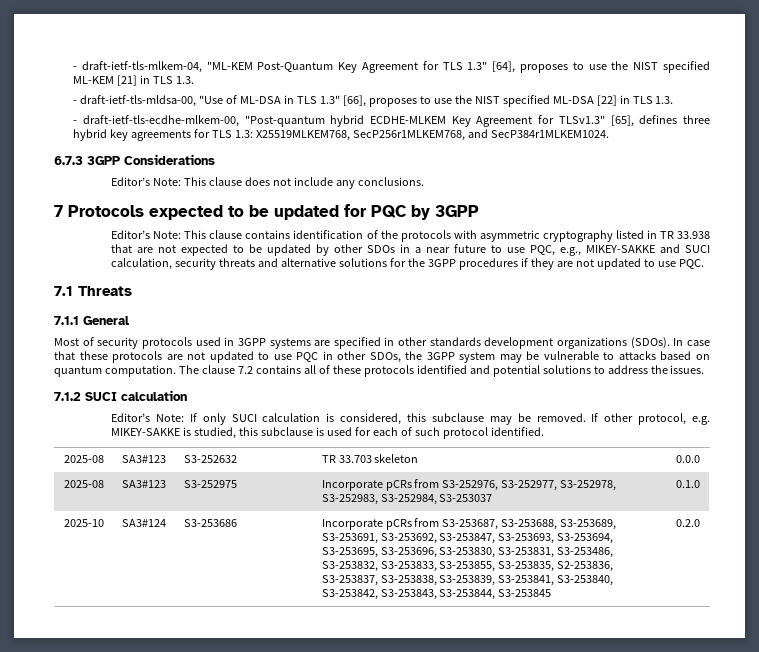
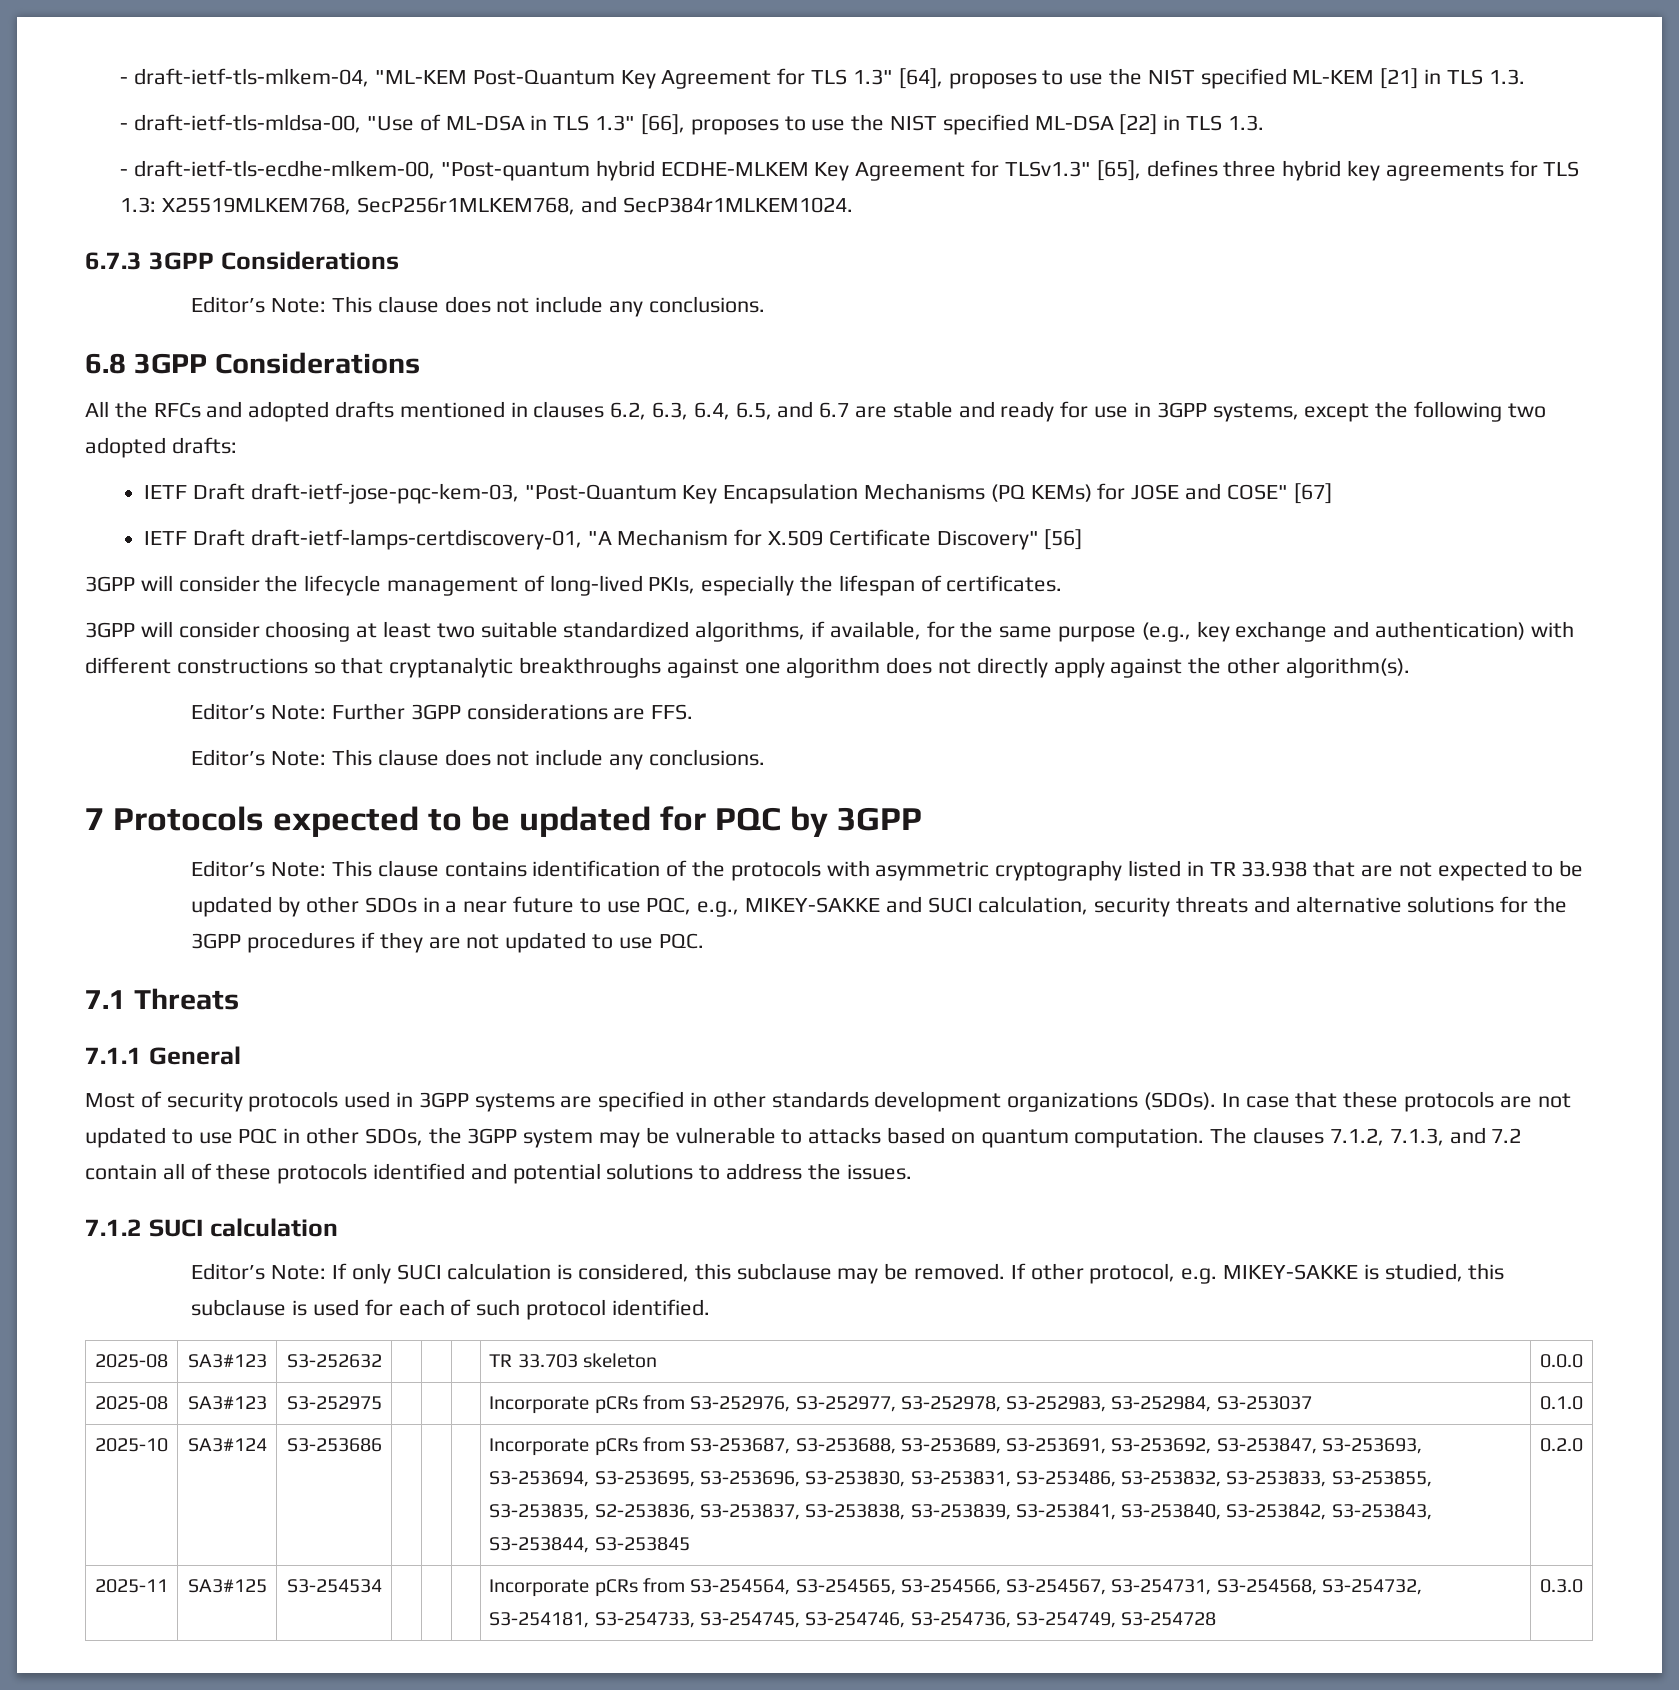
+ 6.8 3GPP Considerations
+ All the RFCs and adopted drafts mentioned in clauses 6.2, 6.3, 6.4, 6.5, and 6.7 are stable and ready for use in 3GPP systems, except the following two adopted drafts:
+ IETF Draft draft-ietf-jose-pqc-kem-03, "Post-Quantum Key Encapsulation Mechanisms (PQ KEMs) for JOSE and COSE" [67]
+ IETF Draft draft-ietf-lamps-certdiscovery-01, "A Mechanism for X.509 Certificate Discovery" [56]
+ 3GPP will consider the lifecycle management of long-lived PKIs, especially the lifespan of certificates.
+ 3GPP will consider choosing at least two suitable standardized algorithms, if available, for the same purpose (e.g., key exchange and authentication) with different constructions so that cryptanalytic breakthroughs against one algorithm does not directly apply against the other algorithm(s).
+ Editor’s Note: Further 3GPP considerations are FFS.
+ Editor’s Note: This clause does not include any conclusions.
- The clause 7.2 contains all of these protocols identified and potential solutions to address the issues.
+ The clauses 7.1.2, 7.1.3, and 7.2 contain all of these protocols identified and potential solutions to address the issues.
+ 2025-11 | SA3#125 | S3-254534 | | | | Incorporate pCRs from S3-254564, S3-254565, S3-254566, S3-254567, S3-254731, S3-254568, S3-254732, S3-254181, S3-254733, S3-254745, S3-254746, S3-254736, S3-254749, S3-254728 | 0.3.0

